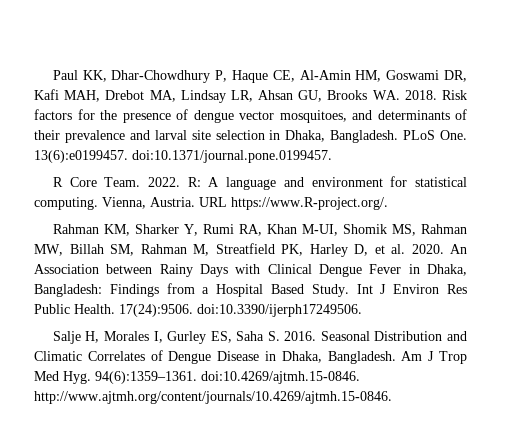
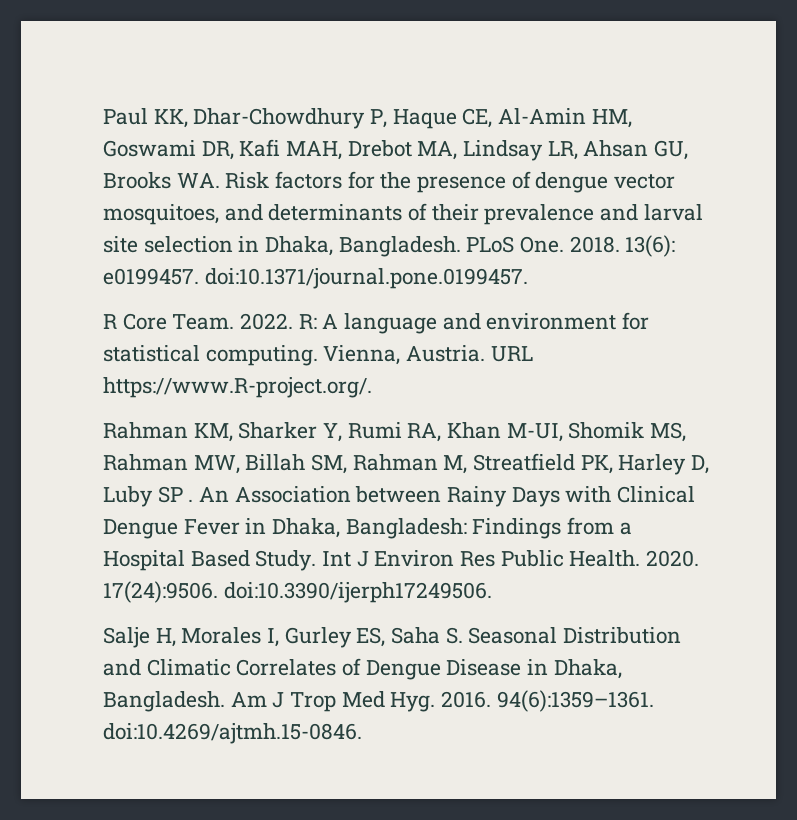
- Paul KK, Dhar-Chowdhury P, Haque CE, Al-Amin HM, Goswami DR, Kafi MAH, Drebot MA, Lindsay LR, Ahsan GU, Brooks WA. 2018. Risk factors for the presence of dengue vector mosquitoes, and determinants of their prevalence and larval site selection in Dhaka, Bangladesh.
+ Paul KK, Dhar-Chowdhury P, Haque CE, Al-Amin HM, Goswami DR, Kafi MAH, Drebot MA, Lindsay LR, Ahsan GU, Brooks WA. Risk factors for the presence of dengue vector mosquitoes, and determinants of their prevalence and larval site selection in Dhaka, Bangladesh.
- PLoS One. 13(6):e0199457. doi:10.1371/journal.pone.0199457.
+ PLoS One. 2018. 13(6): e0199457. doi:10.1371/journal.pone.0199457.
- Rahman KM, Sharker Y, Rumi RA, Khan M-UI, Shomik MS, Rahman MW, Billah SM, Rahman M, Streatfield PK, Harley D, et al. 2020.
+ Rahman KM, Sharker Y, Rumi RA, Khan M-UI, Shomik MS, Rahman MW, Billah SM, Rahman M, Streatfield PK, Harley D, Luby SP .
+ 2020.
- Salje H, Morales I, Gurley ES, Saha S. 2016. Seasonal Distribution and Climatic Correlates of Dengue Disease in Dhaka, Bangladesh.
+ Salje H, Morales I, Gurley ES, Saha S. Seasonal Distribution and Climatic Correlates of Dengue Disease in Dhaka, Bangladesh.
- Am J Trop Med Hyg. 94(6):1359–1361. doi:10.4269/ajtmh.15-0846. http://www.ajtmh.org/content/journals/10.4269/ajtmh.15-0846.
+ Am J Trop Med Hyg. 2016. 94(6):1359–1361. doi:10.4269/ajtmh.15-0846.

